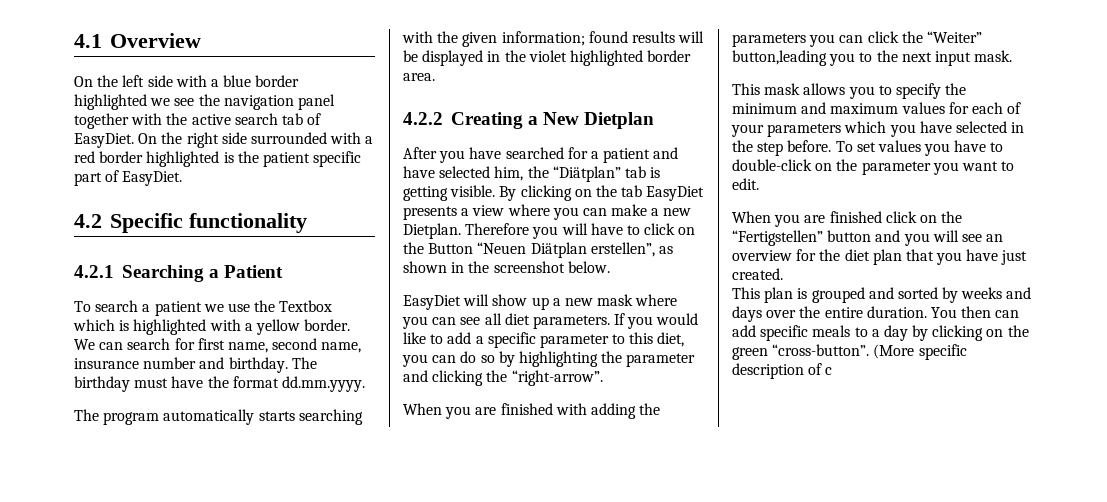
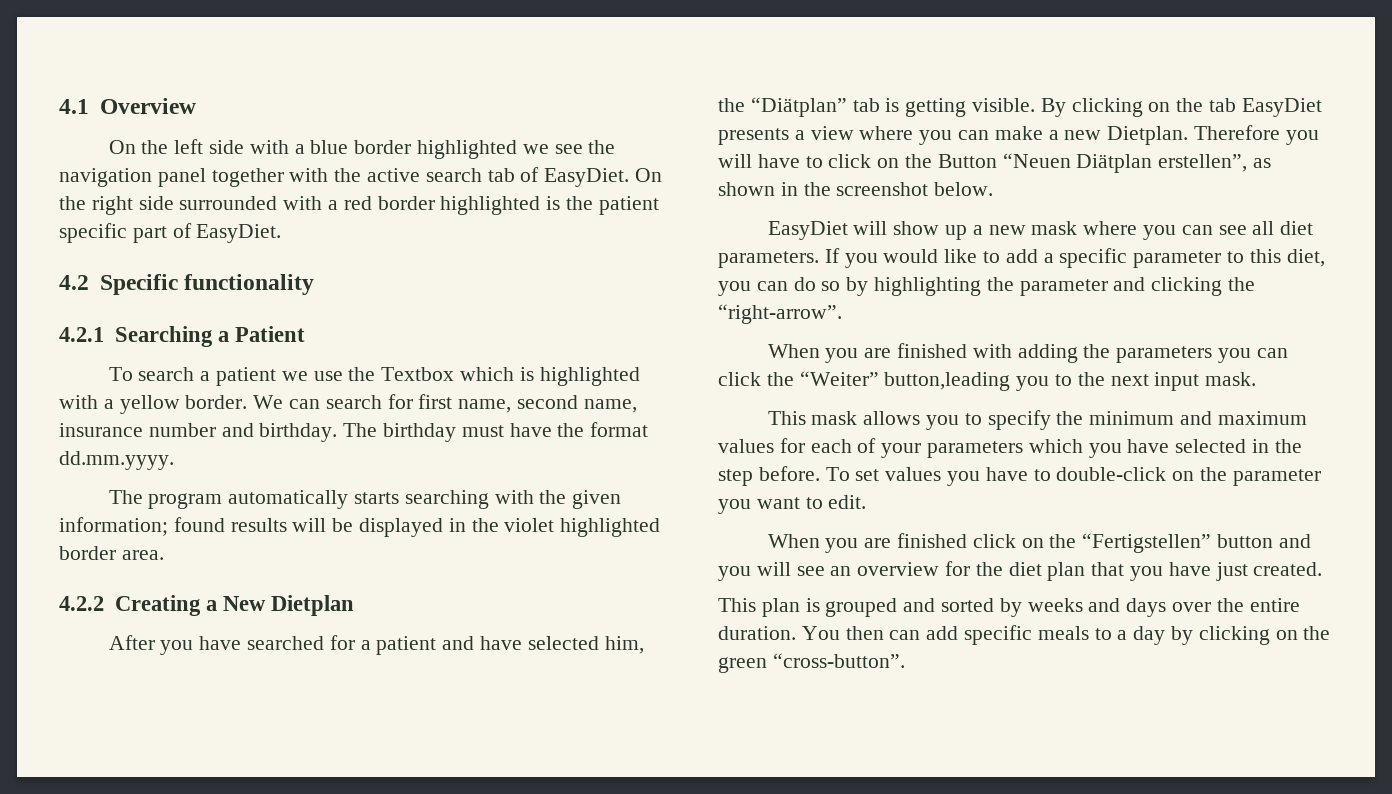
- (More specific description of c

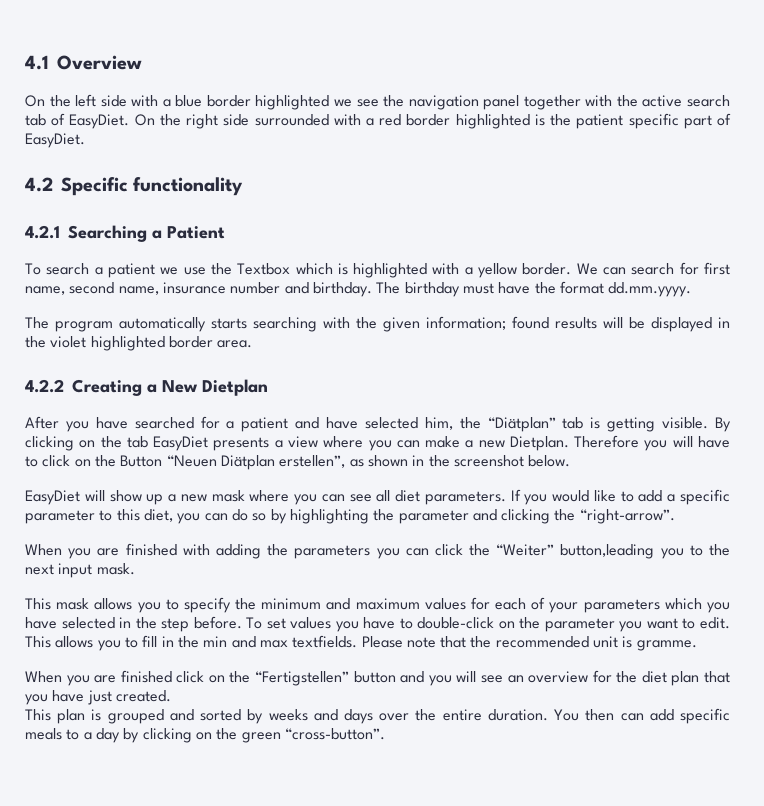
+ This allows you to fill in the min and max textfields. Please note that the recommended unit is gramme.

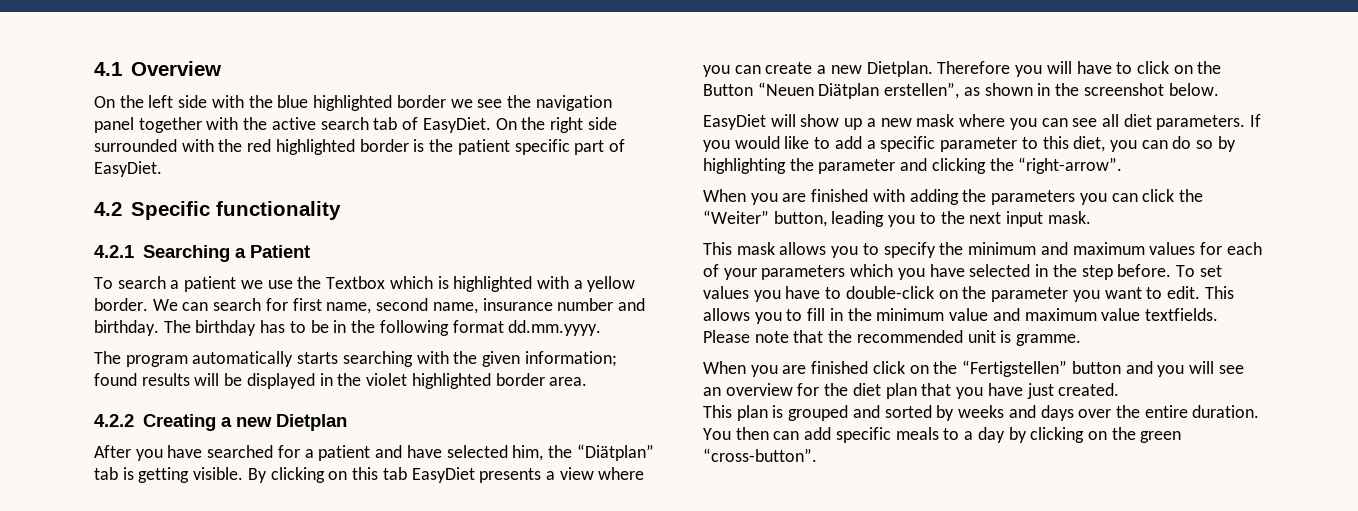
- On the left side with a blue border highlighted we see the navigation panel together with the active search tab of EasyDiet.
+ On the left side with the blue highlighted border we see the navigation panel together with the active search tab of EasyDiet.
- On the right side surrounded with a red border highlighted is the patient specific part of EasyDiet.
+ On the right side surrounded with the red highlighted border is the patient specific part of EasyDiet.
- The birthday must have the format dd.mm.yyyy.
+ The birthday has to be in the following format dd.mm.yyyy.
- 4.2.2 Creating a New Dietplan
+ 4.2.2 Creating a new Dietplan
- By clicking on the tab EasyDiet presents a view where you can make a new Dietplan.
+ By clicking on this tab EasyDiet presents a view where you can create a new Dietplan.
- When you are finished with adding the parameters you can click the “Weiter” button,leading you to the next input mask.
+ When you are finished with adding the parameters you can click the “Weiter” button, leading you to the next input mask.
- This allows you to fill in the min and max textfields.
+ This allows you to fill in the minimum value and maximum value textfields.

